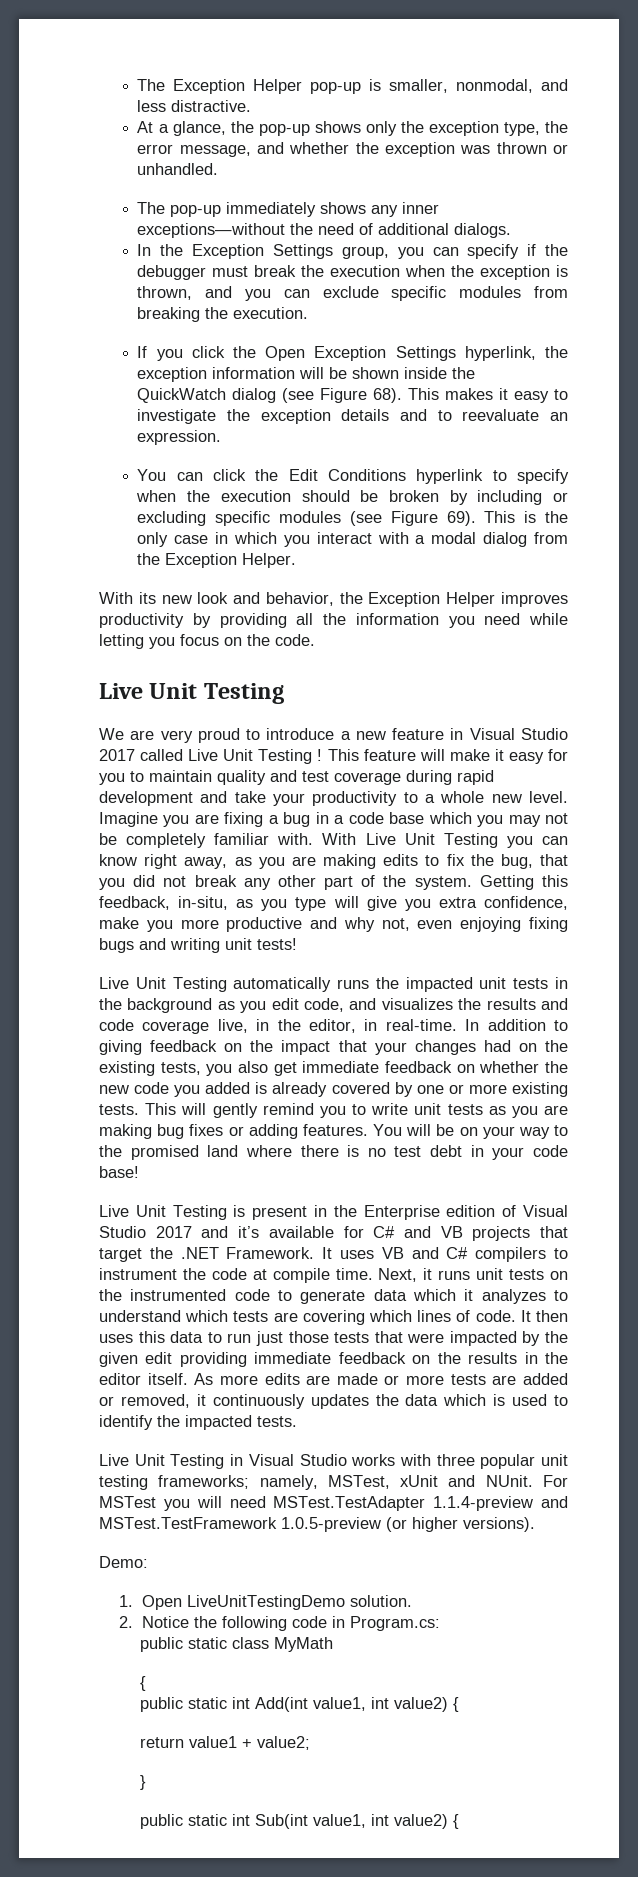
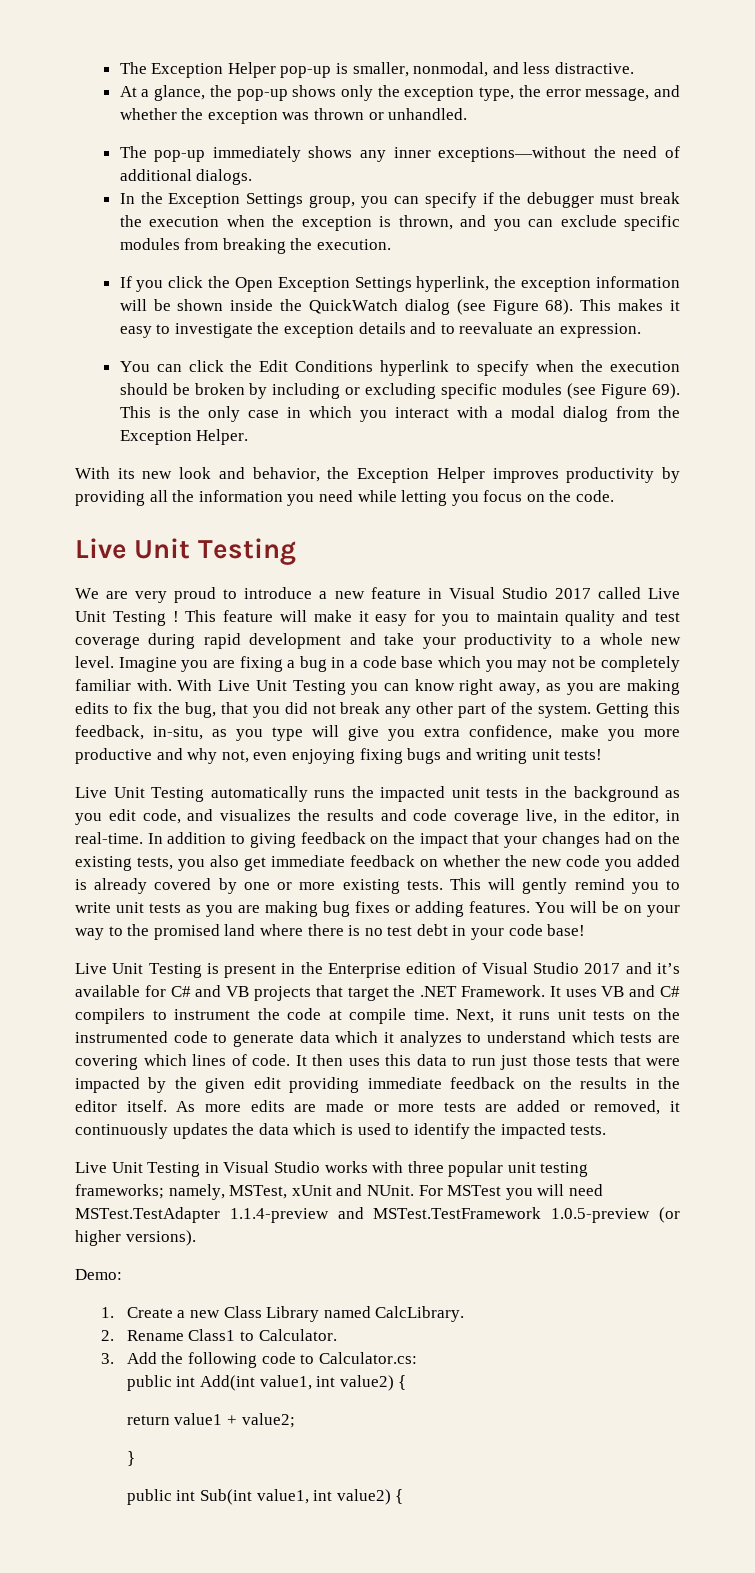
- 1. Open LiveUnitTestingDemo solution.
- 2. Notice the following code in Program.cs:
- public static class MyMath
- {
- public static int Add(int value1, int value2) {
+ 1. Create a new Class Library named CalcLibrary.
+ 2. Rename Class1 to Calculator.
+ 3. Add the following code to Calculator.cs:
+ public int Add(int value1, int value2) {
- public static int Sub(int value1, int value2) {
+ public int Sub(int value1, int value2) {

